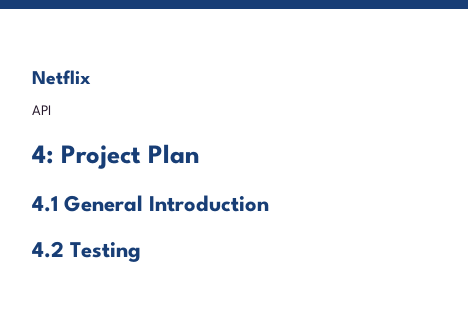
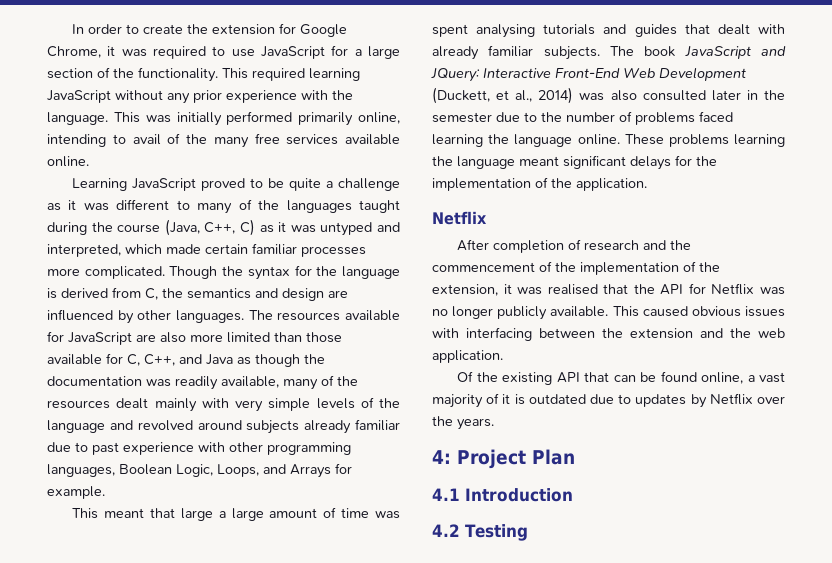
+ In order to create the extension for Google Chrome, it was required to use JavaScript for a large section of the functionality. This required learning JavaScript without any prior experience with the language. This was initially performed primarily online, intending to avail of the many free services available online.
+ Learning JavaScript proved to be quite a challenge as it was different to many of the languages taught during the course (Java, C++, C) as it was untyped and interpreted, which made certain familiar processes more complicated. Though the syntax for the language is derived from C, the semantics and design are influenced by other languages. The resources available for JavaScript are also more limited than those available for C, C++, and Java as though the documentation was readily available, many of the resources dealt mainly with very simple levels of the language and revolved around subjects already familiar due to past experience with other programming languages, Boolean Logic, Loops, and Arrays for example.
+ This meant that large a large amount of time was spent analysing tutorials and guides that dealt with already familiar subjects. The book JavaScript and JQuery: Interactive Front-End Web Development (Duckett, et al., 2014) was also consulted later in the semester due to the number of problems faced learning the language online. These problems learning the language meant significant delays for the implementation of the application.
  Netflix
- API
+ After completion of research and the commencement of the implementation of the extension, it was realised that the API for Netflix was no longer publicly available. This caused obvious issues with interfacing between the extension and the web application.
+ Of the existing API that can be found online, a vast majority of it is outdated due to updates by Netflix over the years.
- 4.1 General Introduction
+ 4.1 Introduction

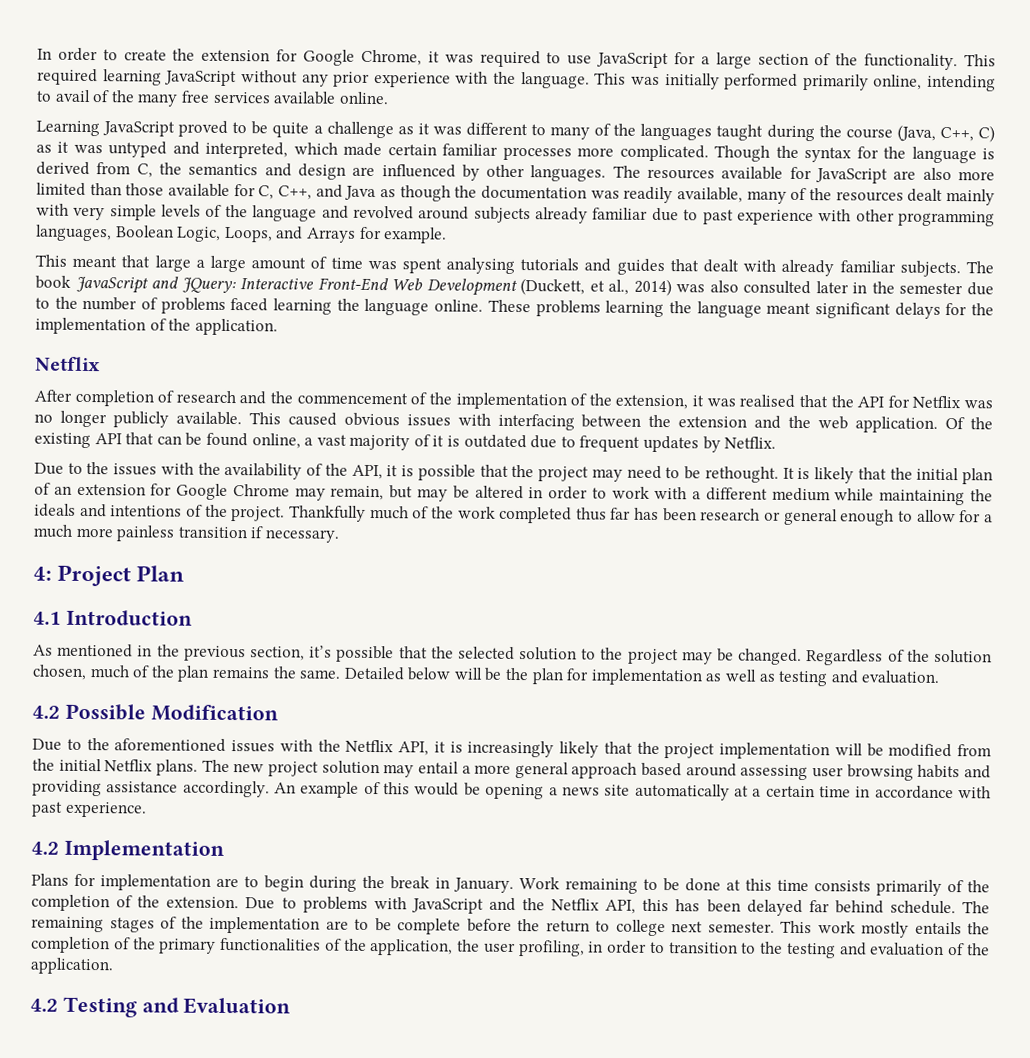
- This caused obvious issues with interfacing between the extension and the web application.
- Of the existing API that can be found online, a vast majority of it is outdated due to updates by Netflix over the years.
+ This caused obvious issues with interfacing between the extension and the web application. Of the existing API that can be found online, a vast majority of it is outdated due to frequent updates by Netflix.
+ Due to the issues with the availability of the API, it is possible that the project may need to be rethought. It is likely that the initial plan of an extension for Google Chrome may remain, but may be altered in order to work with a different medium while maintaining the ideals and intentions of the project. Thankfully much of the work completed thus far has been research or general enough to allow for a much more painless transition if necessary.
+ As mentioned in the previous section, it’s possible that the selected solution to the project may be changed. Regardless of the solution chosen, much of the plan remains the same. Detailed below will be the plan for implementation as well as testing and evaluation.
+ 4.2 Possible Modification
+ Due to the aforementioned issues with the Netflix API, it is increasingly likely that the project implementation will be modified from the initial Netflix plans. The new project solution may entail a more general approach based around assessing user browsing habits and providing assistance accordingly. An example of this would be opening a news site automatically at a certain time in accordance with past experience.
+ 4.2 Implementation
+ Plans for implementation are to begin during the break in January. Work remaining to be done at this time consists primarily of the completion of the extension. Due to problems with JavaScript and the Netflix API, this has been delayed far behind schedule. The remaining stages of the implementation are to be complete before the return to college next semester. This work mostly entails the completion of the primary functionalities of the application, the user profiling, in order to transition to the testing and evaluation of the application.
- 4.2 Testing
+ 4.2 Testing and Evaluation

